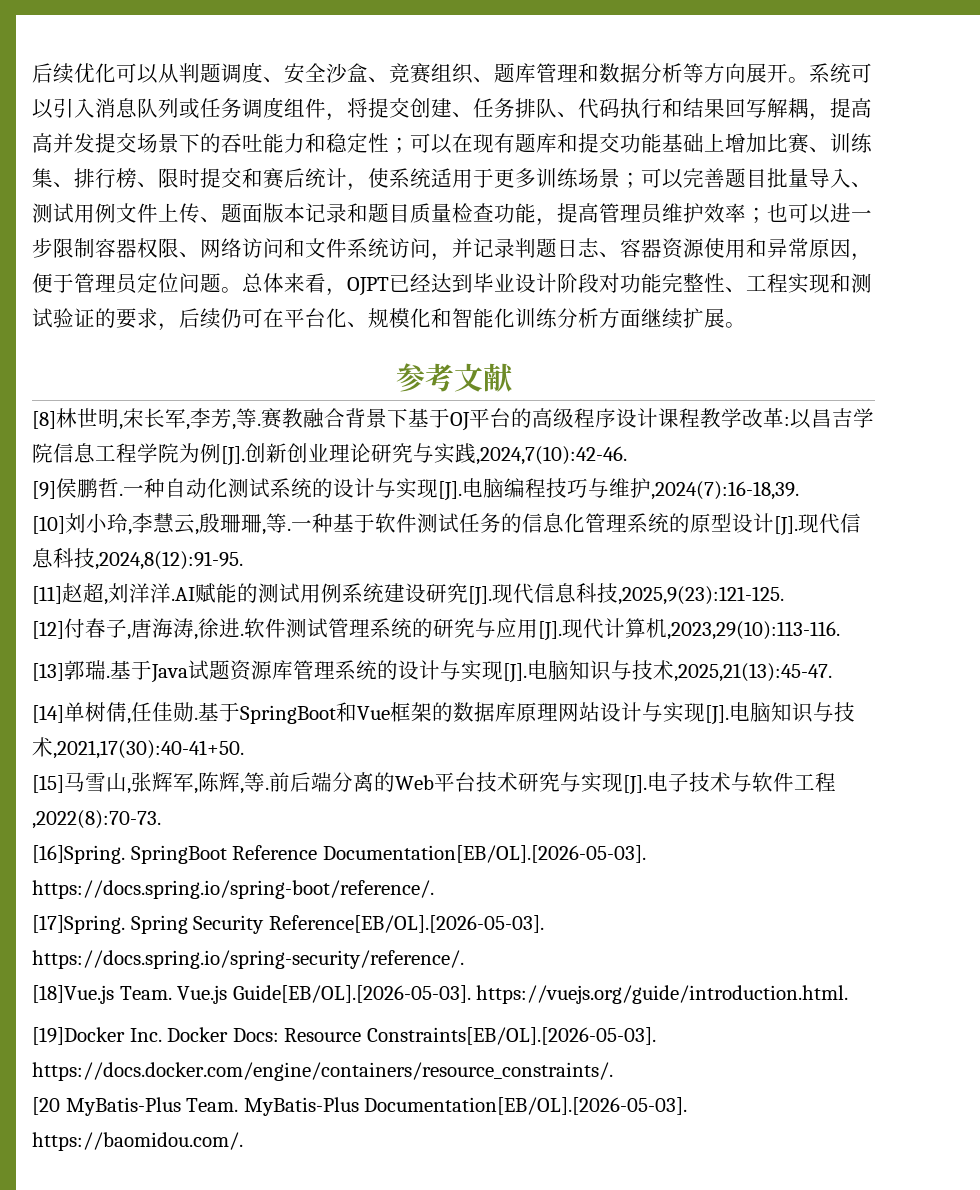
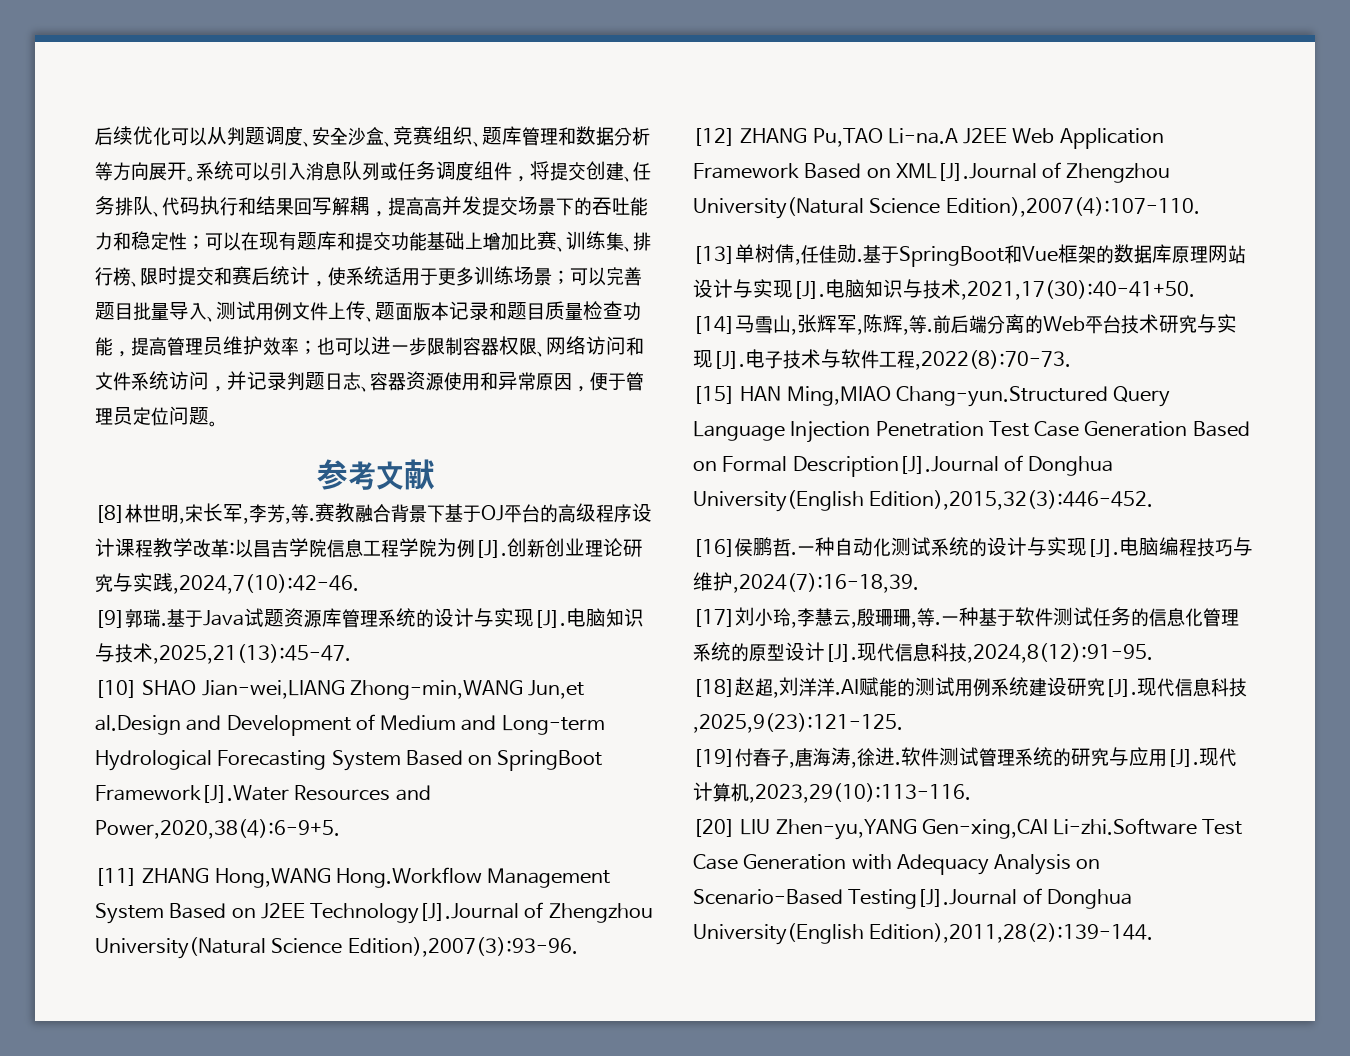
- 总体来看，OJPT已经达到毕业设计阶段对功能完整性、工程实现和测试验证的要求，后续仍可在平台化、规模化和智能化训练分析方面继续扩展。
- [9]侯鹏哲.
+ [9]郭瑞.基于Java试题资源库管理系统的设计与实现[J].电脑知识与技术,2025,21(13):45-47.
+ [10] SHAO Jian-wei,LIANG Zhong-min,WANG Jun,et al.Design and Development of Medium and Long-term Hydrological Forecasting System Based on SpringBoot Framework[J].Water Resources and Power,2020,38(4):6-9+5.
+ [11] ZHANG Hong,WANG Hong.Workflow Management System Based on J2EE Technology[J].Journal of Zhengzhou University(Natural Science Edition),2007(3):93-96.
+ [12] ZHANG Pu,TAO Li-na.A J2EE Web Application Framework Based on XML[J].Journal of Zhengzhou University(Natural Science Edition),2007(4):107-110.
+ [13]单树倩,任佳勋.基于SpringBoot和Vue框架的数据库原理网站设计与实现[J].电脑知识与技术,2021,17(30):40-41+50.
+ [14]马雪山,张辉军,陈辉,等.前后端分离的Web平台技术研究与实现[J].电子技术与软件工程,2022(8):70-73.
+ [15] HAN Ming,MIAO Chang-yun.Structured Query Language Injection Penetration Test Case Generation Based on Formal Description[J].Journal of Donghua University(English Edition),2015,32(3):446-452.
+ [16]侯鹏哲.
- [10]刘小玲,李慧云,殷珊珊,等.
+ [17]刘小玲,李慧云,殷珊珊,等.
- [11]赵超,刘洋洋.AI赋能的测试用例系统建设研究[J].现代信息科技,2025,9(23):121-125.
+ [18]赵超,刘洋洋.AI赋能的测试用例系统建设研究[J].现代信息科技,2025,9(23):121-125.
- [12]付春子,唐海涛,徐进.
+ [19]付春子,唐海涛,徐进.
- [13]郭瑞.基于Java试题资源库管理系统的设计与实现[J].电脑知识与技术,2025,21(13):45-47.
- [14]单树倩,任佳勋.基于SpringBoot和Vue框架的数据库原理网站设计与实现[J].电脑知识与技术,2021,17(30):40-41+50.
- [15]马雪山,张辉军,陈辉,等.前后端分离的Web平台技术研究与实现[J].电子技术与软件工程,2022(8):70-73.
- [16]Spring. SpringBoot Reference Documentation[EB/OL].[2026-05-03]. https://docs.spring.io/spring-boot/reference/.
- [17]Spring. Spring Security Reference[EB/OL].[2026-05-03]. https://docs.spring.io/spring-security/reference/.
- [18]Vue.js Team. Vue.js Guide[EB/OL].[2026-05-03]. https://vuejs.org/guide/introduction.html.
- [19]Docker Inc. Docker Docs: Resource Constraints[EB/OL].[2026-05-03]. https://docs.docker.com/engine/containers/resource_constraints/.
- [20 MyBatis-Plus Team. MyBatis-Plus Documentation[EB/OL].[2026-05-03]. https://baomidou.com/.
+ [20] LIU Zhen-yu,YANG Gen-xing,CAI Li-zhi.Software Test Case Generation with Adequacy Analysis on Scenario-Based Testing[J].Journal of Donghua University(English Edition),2011,28(2):139-144.

